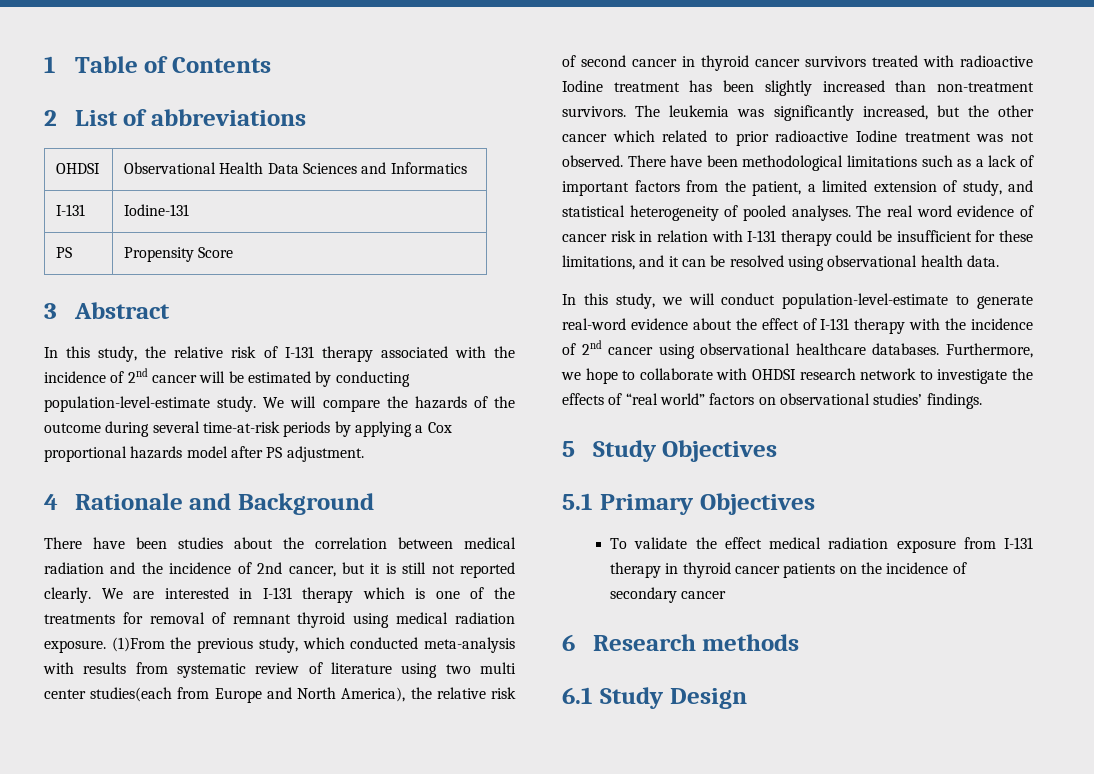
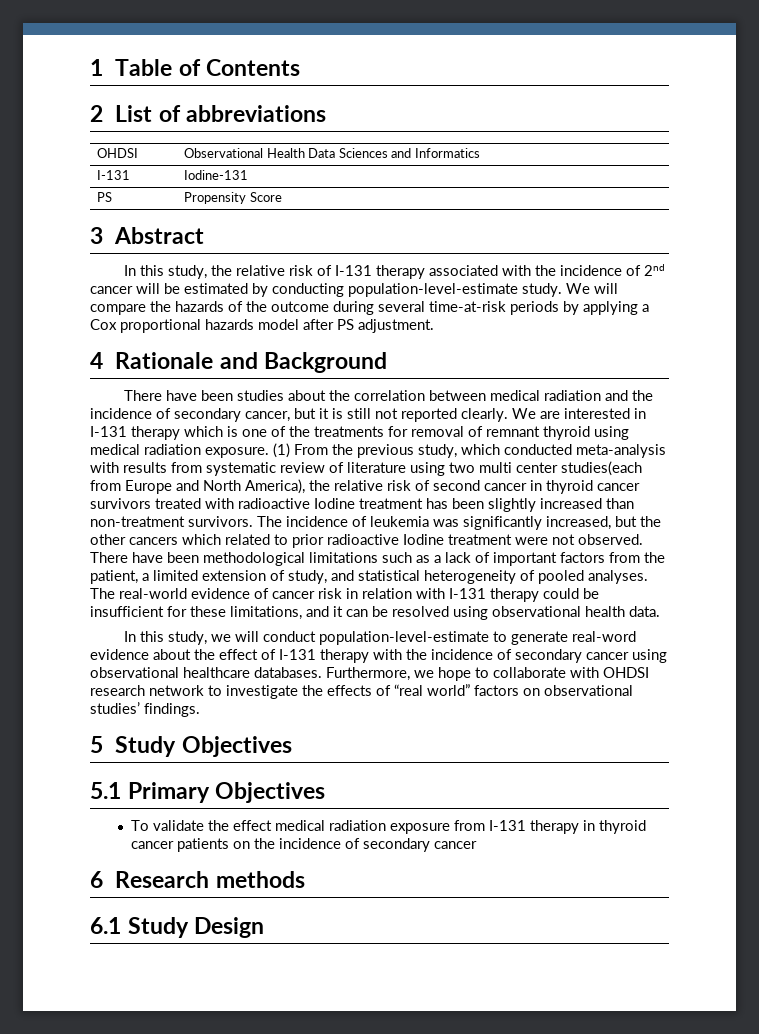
- There have been studies about the correlation between medical radiation and the incidence of 2nd cancer, but it is still not reported clearly.
+ There have been studies about the correlation between medical radiation and the incidence of secondary cancer, but it is still not reported clearly.
- (1)From the previous study, which conducted meta-analysis with results from systematic review of literature using two multi center studies(each from Europe and North America), the relative risk of second cancer in thyroid cancer survivors treated with radioactive Iodine treatment has been slightly increased than non-treatment survivors.
+ (1) From the previous study, which conducted meta-analysis with results from systematic review of literature using two multi center studies(each from Europe and North America), the relative risk of second cancer in thyroid cancer survivors treated with radioactive Iodine treatment has been slightly increased than non-treatment survivors.
- The leukemia was significantly increased, but the other cancer which related to prior radioactive Iodine treatment was not observed.
+ The incidence of leukemia was significantly increased, but the other cancers which related to prior radioactive Iodine treatment were not observed.
- The real word evidence of cancer risk in relation with I-131 therapy could be insufficient for these limitations, and it can be resolved using observational health data.
+ The real-world evidence of cancer risk in relation with I-131 therapy could be insufficient for these limitations, and it can be resolved using observational health data.
- In this study, we will conduct population-level-estimate to generate real-word evidence about the effect of I-131 therapy with the incidence of 2nd cancer using observational healthcare databases.
+ In this study, we will conduct population-level-estimate to generate real-word evidence about the effect of I-131 therapy with the incidence of secondary cancer using observational healthcare databases.

